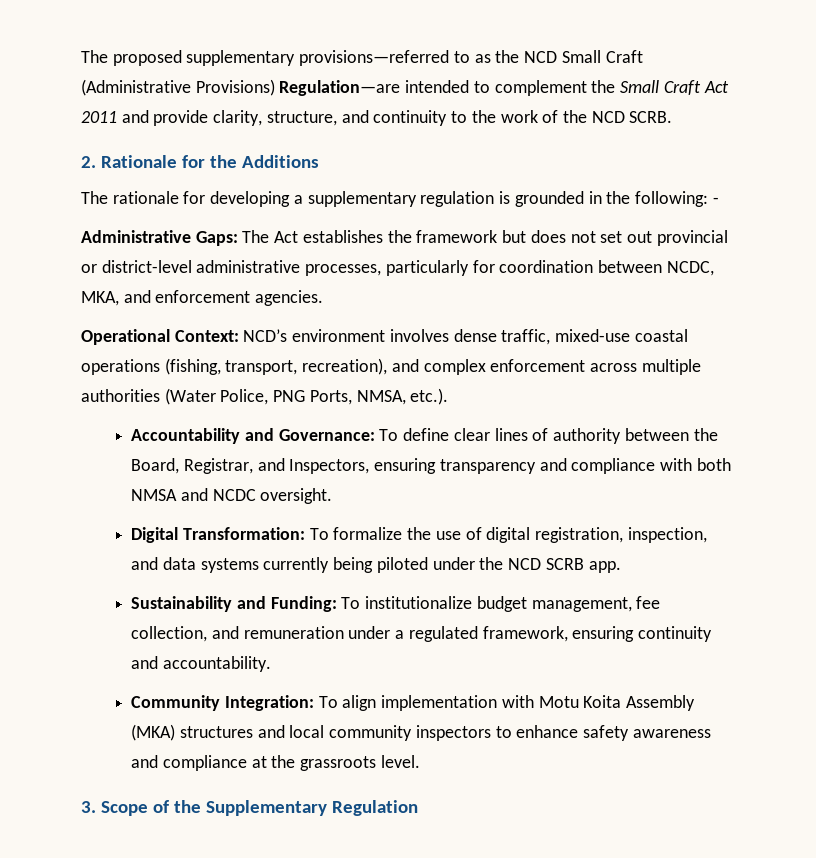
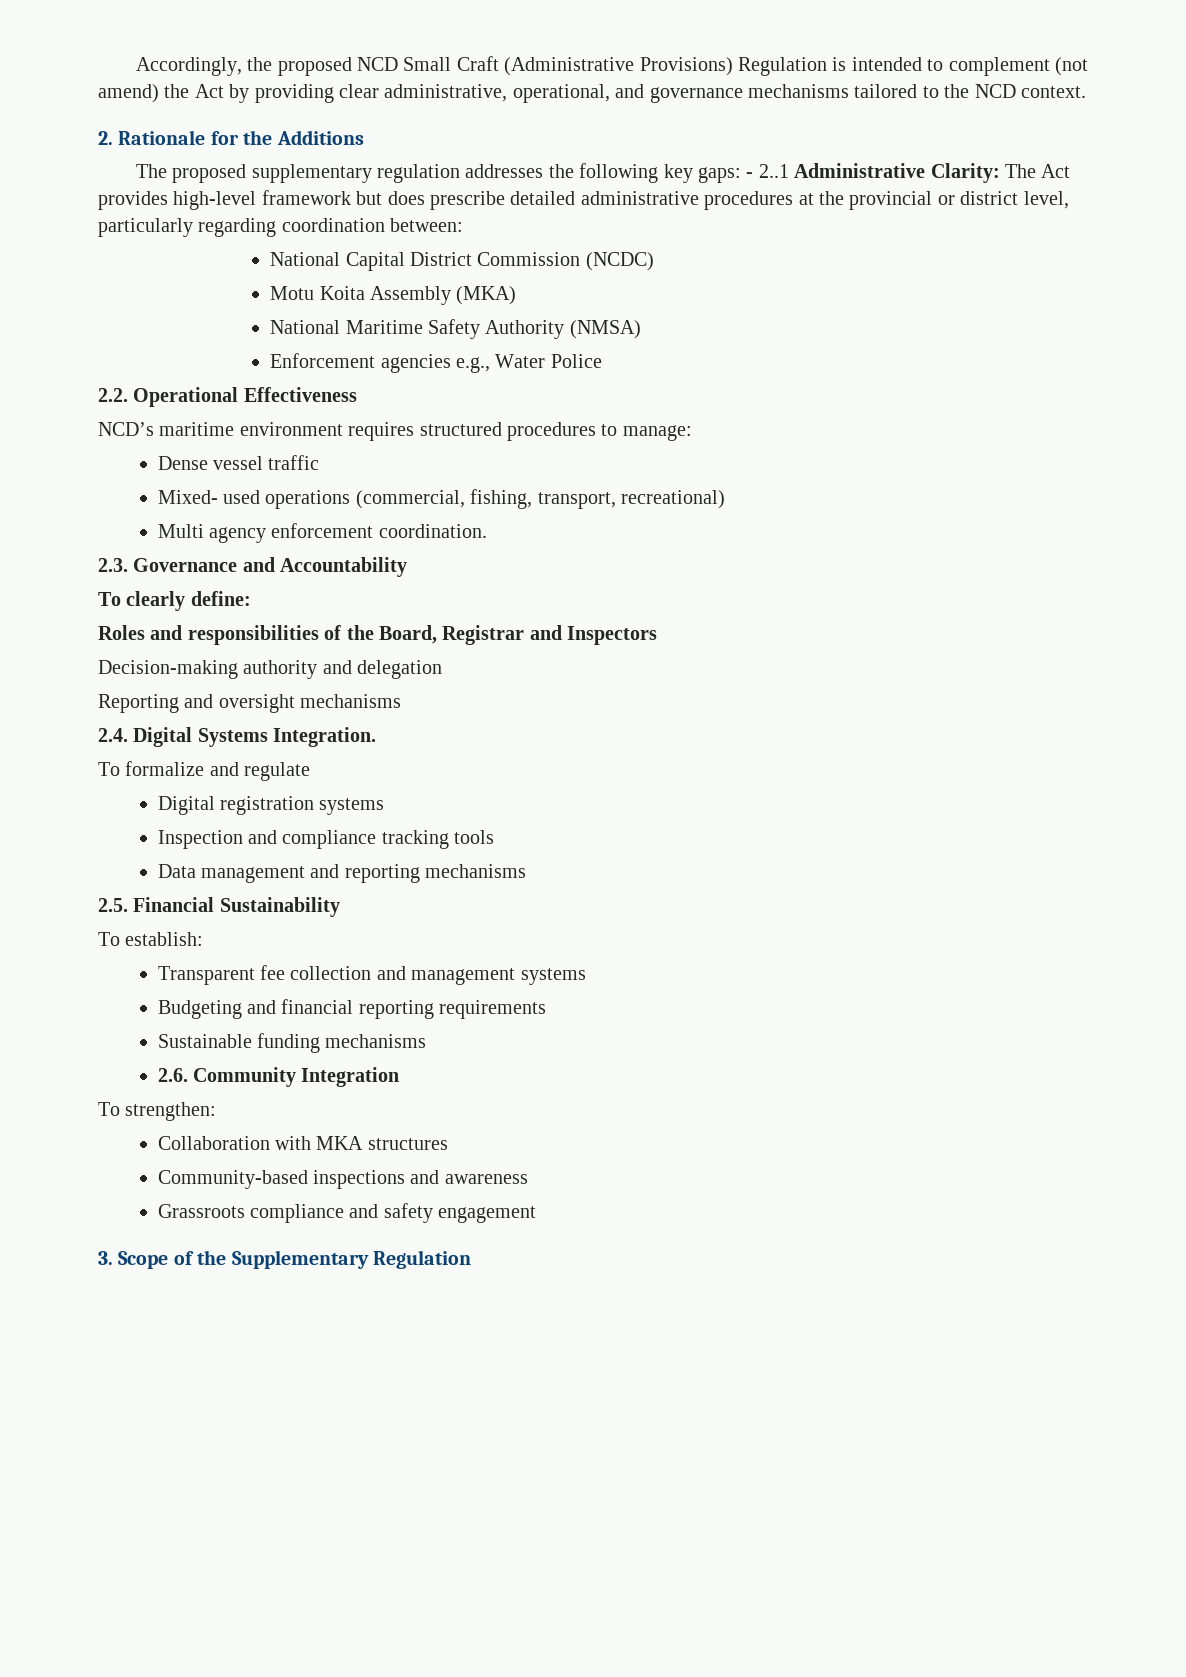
- The proposed supplementary provisions—referred to as the NCD Small Craft (Administrative Provisions) Regulation—are intended to complement the Small Craft Act 2011 and provide clarity, structure, and continuity to the work of the NCD SCRB.
+ Accordingly, the proposed NCD Small Craft (Administrative Provisions) Regulation is intended to complement (not amend) the Act by providing clear administrative, operational, and governance mechanisms tailored to the NCD context.
- The rationale for developing a supplementary regulation is grounded in the following: -
- Administrative Gaps: The Act establishes the framework but does not set out provincial or district-level administrative processes, particularly for coordination between NCDC, MKA, and enforcement agencies.
- Operational Context: NCD’s environment involves dense traffic, mixed-use coastal operations (fishing, transport, recreation), and complex enforcement across multiple authorities (Water Police, PNG Ports, NMSA, etc.).
- Accountability and Governance: To define clear lines of authority between the Board, Registrar, and Inspectors, ensuring transparency and compliance with both NMSA and NCDC oversight.
- Digital Transformation: To formalize the use of digital registration, inspection, and data systems currently being piloted under the NCD SCRB app.
- Sustainability and Funding: To institutionalize budget management, fee collection, and remuneration under a regulated framework, ensuring continuity and accountability.
- Community Integration: To align implementation with Motu Koita Assembly (MKA) structures and local community inspectors to enhance safety awareness and compliance at the grassroots level.
+ The proposed supplementary regulation addresses the following key gaps: - 2..1 Administrative Clarity: The Act provides high-level framework but does prescribe detailed administrative procedures at the provincial or district level, particularly regarding coordination between:
+ National Capital District Commission (NCDC)
+ Motu Koita Assembly (MKA)
+ National Maritime Safety Authority (NMSA)
+ Enforcement agencies e.g., Water Police
+ 2.2. Operational Effectiveness
+ NCD’s maritime environment requires structured procedures to manage:
+ Dense vessel traffic
+ Mixed- used operations (commercial, fishing, transport, recreational)
+ Multi agency enforcement coordination.
+ 2.3. Governance and Accountability
+ To clearly define:
+ Roles and responsibilities of the Board, Registrar and Inspectors
+ Decision-making authority and delegation
+ Reporting and oversight mechanisms
+ 2.4. Digital Systems Integration.
+ To formalize and regulate
+ Digital registration systems
+ Inspection and compliance tracking tools
+ Data management and reporting mechanisms
+ 2.5. Financial Sustainability
+ To establish:
+ Transparent fee collection and management systems
+ Budgeting and financial reporting requirements
+ Sustainable funding mechanisms
+ 2.6. Community Integration
+ To strengthen:
+ Collaboration with MKA structures
+ Community-based inspections and awareness
+ Grassroots compliance and safety engagement

